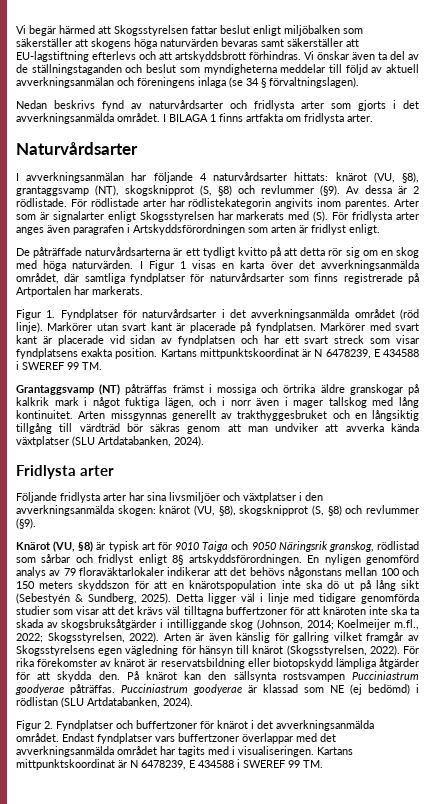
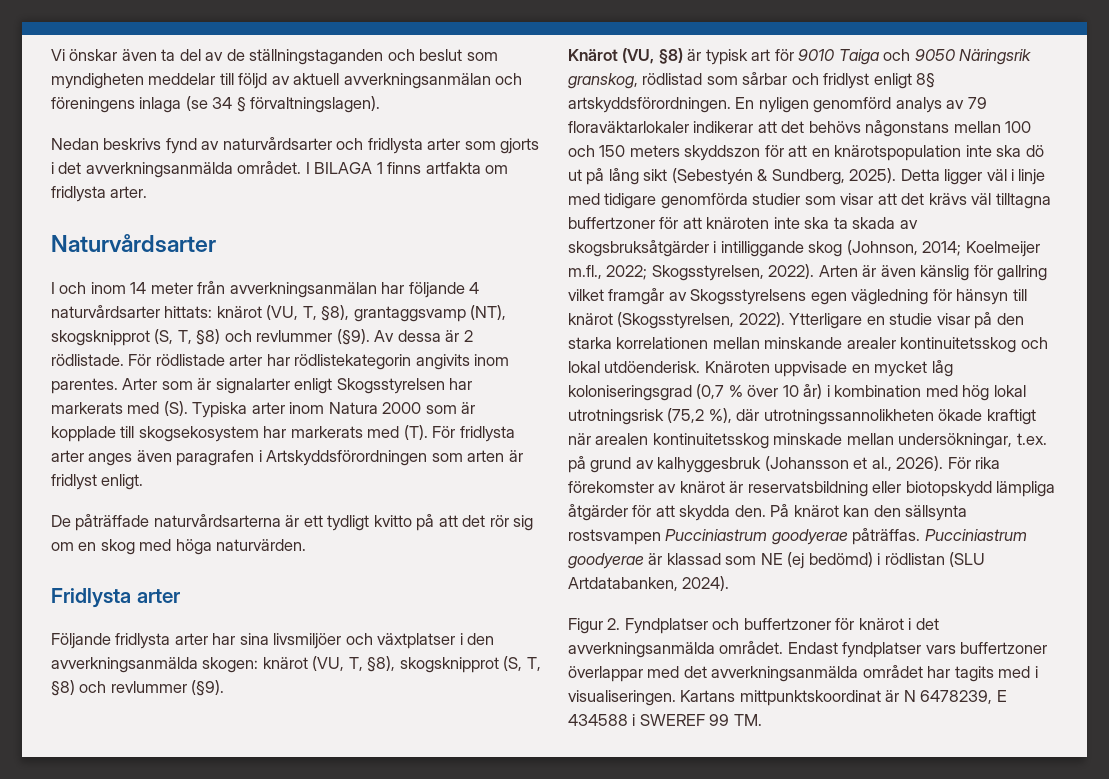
- Vi begär härmed att Skogsstyrelsen fattar beslut enligt miljöbalken som säkerställer att skogens höga naturvärden bevaras samt säkerställer att EU-lagstiftning efterlevs och att artskyddsbrott förhindras. Vi önskar även ta del av de ställningstaganden och beslut som myndigheterna meddelar till följd av aktuell avverkningsanmälan och föreningens inlaga (se 34 § förvaltningslagen).
+ Vi önskar även ta del av de ställningstaganden och beslut som myndigheten meddelar till följd av aktuell avverkningsanmälan och föreningens inlaga (se 34 § förvaltningslagen).
- I avverkningsanmälan har följande 4 naturvårdsarter hittats: knärot (VU, §8), grantaggsvamp (NT), skogsknipprot (S, §8) och revlummer (§9).
+ I och inom 14 meter från avverkningsanmälan har följande 4 naturvårdsarter hittats: knärot (VU, T, §8), grantaggsvamp (NT), skogsknipprot (S, T, §8) och revlummer (§9).
- Arter som är signalarter enligt Skogsstyrelsen har markerats med (S). För fridlysta arter anges även paragrafen i Artskyddsförordningen som arten är fridlyst enligt.
+ Arter som är signalarter enligt Skogsstyrelsen har markerats med (S). Typiska arter inom Natura 2000 som är kopplade till skogsekosystem har markerats med (T). För fridlysta arter anges även paragrafen i Artskyddsförordningen som arten är fridlyst enligt.
- De påträffade naturvårdsarterna är ett tydligt kvitto på att detta rör sig om en skog med höga naturvärden. I Figur 1 visas en karta över det avverkningsanmälda området, där samtliga fyndplatser för naturvårdsarter som finns registrerade på Artportalen har markerats.
- Figur 1. Fyndplatser för naturvårdsarter i det avverkningsanmälda området (röd linje). Markörer utan svart kant är placerade på fyndplatsen. Markörer med svart kant är placerade vid sidan av fyndplatsen och har ett svart streck som visar fyndplatsens exakta position. Kartans mittpunktskoordinat är N 6478239, E 434588 i SWEREF 99 TM.
- Grantaggsvamp (NT) påträffas främst i mossiga och örtrika äldre granskogar på kalkrik mark i något fuktiga lägen, och i norr även i mager tallskog med lång kontinuitet. Arten missgynnas generellt av trakthyggesbruket och en långsiktig tillgång till värdträd bör säkras genom att man undviker att avverka kända växtplatser (SLU Artdatabanken, 2024).
+ De påträffade naturvårdsarterna är ett tydligt kvitto på att det rör sig om en skog med höga naturvärden.
- Följande fridlysta arter har sina livsmiljöer och växtplatser i den avverkningsanmälda skogen: knärot (VU, §8), skogsknipprot (S, §8) och revlummer (§9).
+ Följande fridlysta arter har sina livsmiljöer och växtplatser i den avverkningsanmälda skogen: knärot (VU, T, §8), skogsknipprot (S, T, §8) och revlummer (§9).
+ Ytterligare en studie visar på den starka korrelationen mellan minskande arealer kontinuitetsskog och lokal utdöenderisk. Knäroten uppvisade en mycket låg koloniseringsgrad (0,7 % över 10 år) i kombination med hög lokal utrotningsrisk (75,2 %), där utrotningssannolikheten ökade kraftigt när arealen kontinuitetsskog minskade mellan undersökningar, t.ex. på grund av kalhyggesbruk (Johansson et al., 2026).

